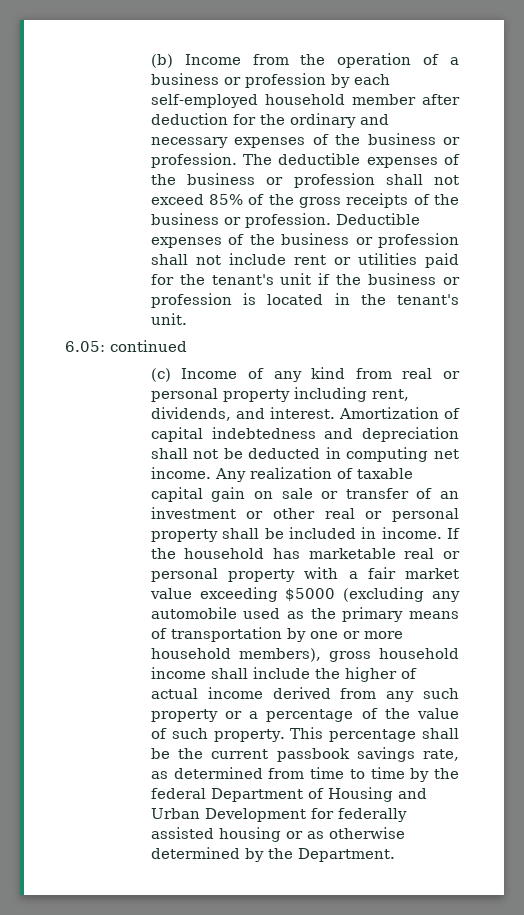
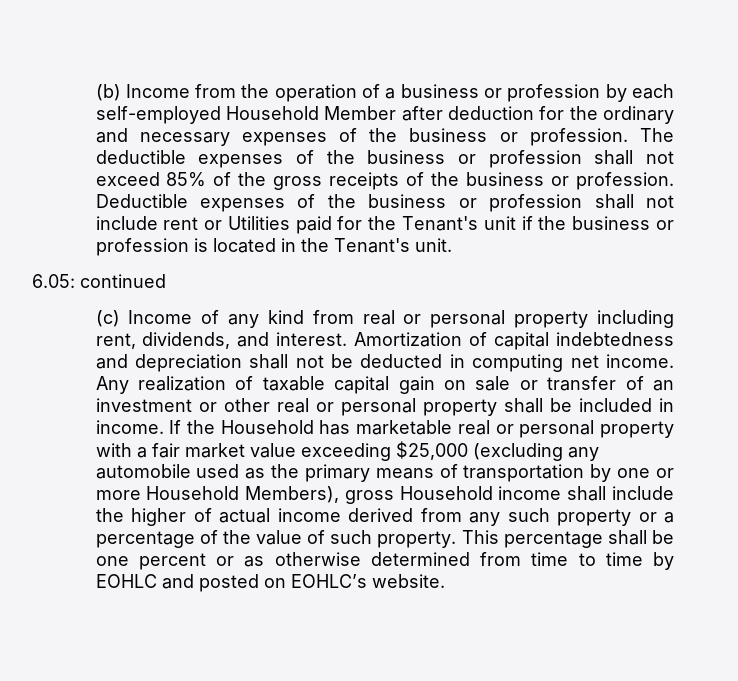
- (b) Income from the operation of a business or profession by each self-employed household member after deduction for the ordinary and necessary expenses of the business or profession.
+ (b) Income from the operation of a business or profession by each self-employed Household Member after deduction for the ordinary and necessary expenses of the business or profession.
- Deductible expenses of the business or profession shall not include rent or utilities paid for the tenant's unit if the business or profession is located in the tenant's unit.
+ Deductible expenses of the business or profession shall not include rent or Utilities paid for the Tenant's unit if the business or profession is located in the Tenant's unit.
- If the household has marketable real or personal property with a fair market value exceeding $5000 (excluding any automobile used as the primary means of transportation by one or more household members), gross household income shall include the higher of actual income derived from any such property or a percentage of the value of such property.
+ If the Household has marketable real or personal property with a fair market value exceeding $25,000 (excluding any automobile used as the primary means of transportation by one or more Household Members), gross Household income shall include the higher of actual income derived from any such property or a percentage of the value of such property.
- This percentage shall be the current passbook savings rate, as determined from time to time by the federal Department of Housing and Urban Development for federally assisted housing or as otherwise determined by the Department.
+ This percentage shall be one percent or as otherwise determined from time to time by EOHLC and posted on EOHLC’s website.

